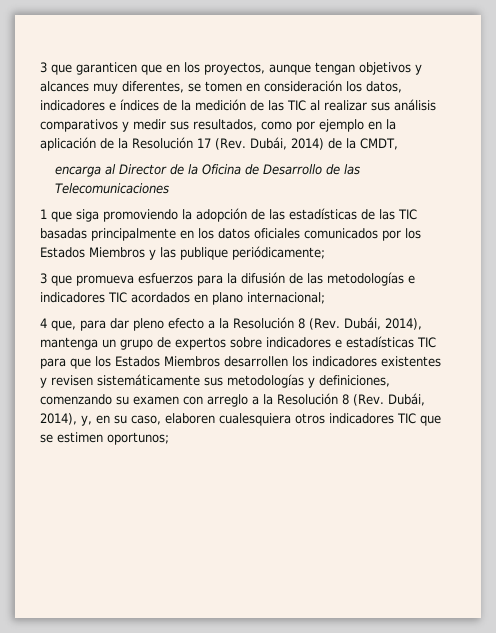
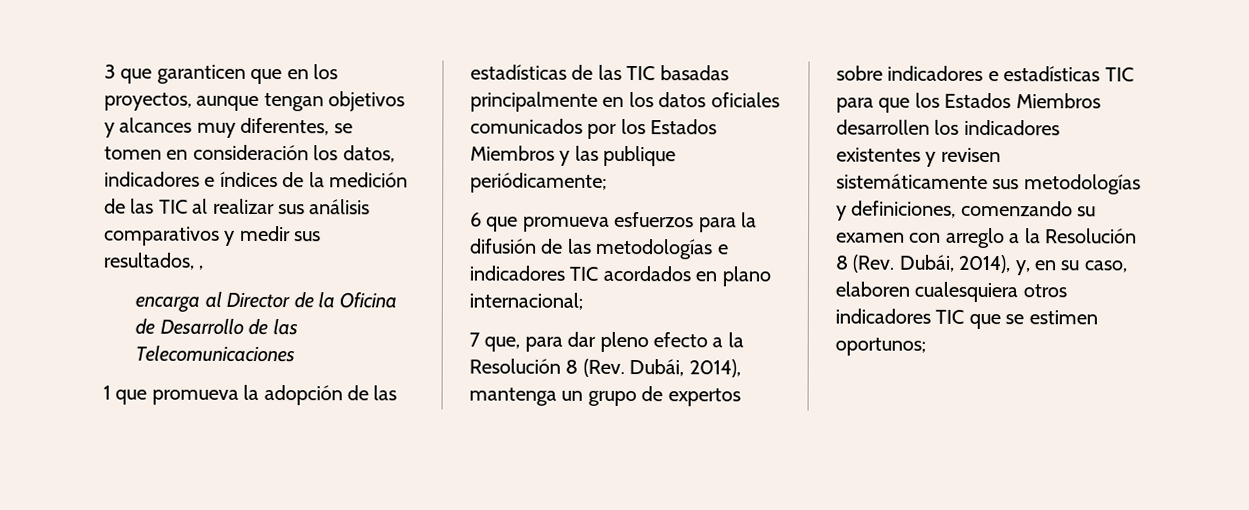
- 3 que garanticen que en los proyectos, aunque tengan objetivos y alcances muy diferentes, se tomen en consideración los datos, indicadores e índices de la medición de las TIC al realizar sus análisis comparativos y medir sus resultados, como por ejemplo en la aplicación de la Resolución 17 (Rev. Dubái, 2014) de la CMDT,
+ 3 que garanticen que en los proyectos, aunque tengan objetivos y alcances muy diferentes, se tomen en consideración los datos, indicadores e índices de la medición de las TIC al realizar sus análisis comparativos y medir sus resultados, ,
- 1 que siga promoviendo la adopción de las estadísticas de las TIC basadas principalmente en los datos oficiales comunicados por los Estados Miembros y las publique periódicamente;
+ 1 que promueva la adopción de las estadísticas de las TIC basadas principalmente en los datos oficiales comunicados por los Estados Miembros y las publique periódicamente;
- 3 que promueva esfuerzos para la difusión de las metodologías e indicadores TIC acordados en plano internacional;
+ 6 que promueva esfuerzos para la difusión de las metodologías e indicadores TIC acordados en plano internacional;
- 4 que, para dar pleno efecto a la Resolución 8 (Rev. Dubái, 2014), mantenga un grupo de expertos sobre indicadores e estadísticas TIC para que los Estados Miembros desarrollen los indicadores existentes y revisen sistemáticamente sus metodologías y definiciones, comenzando su examen con arreglo a la Resolución 8 (Rev. Dubái, 2014), y, en su caso, elaboren cualesquiera otros indicadores TIC que se estimen oportunos;
+ 7 que, para dar pleno efecto a la Resolución 8 (Rev. Dubái, 2014), mantenga un grupo de expertos sobre indicadores e estadísticas TIC para que los Estados Miembros desarrollen los indicadores existentes y revisen sistemáticamente sus metodologías y definiciones, comenzando su examen con arreglo a la Resolución 8 (Rev. Dubái, 2014), y, en su caso, elaboren cualesquiera otros indicadores TIC que se estimen oportunos;

